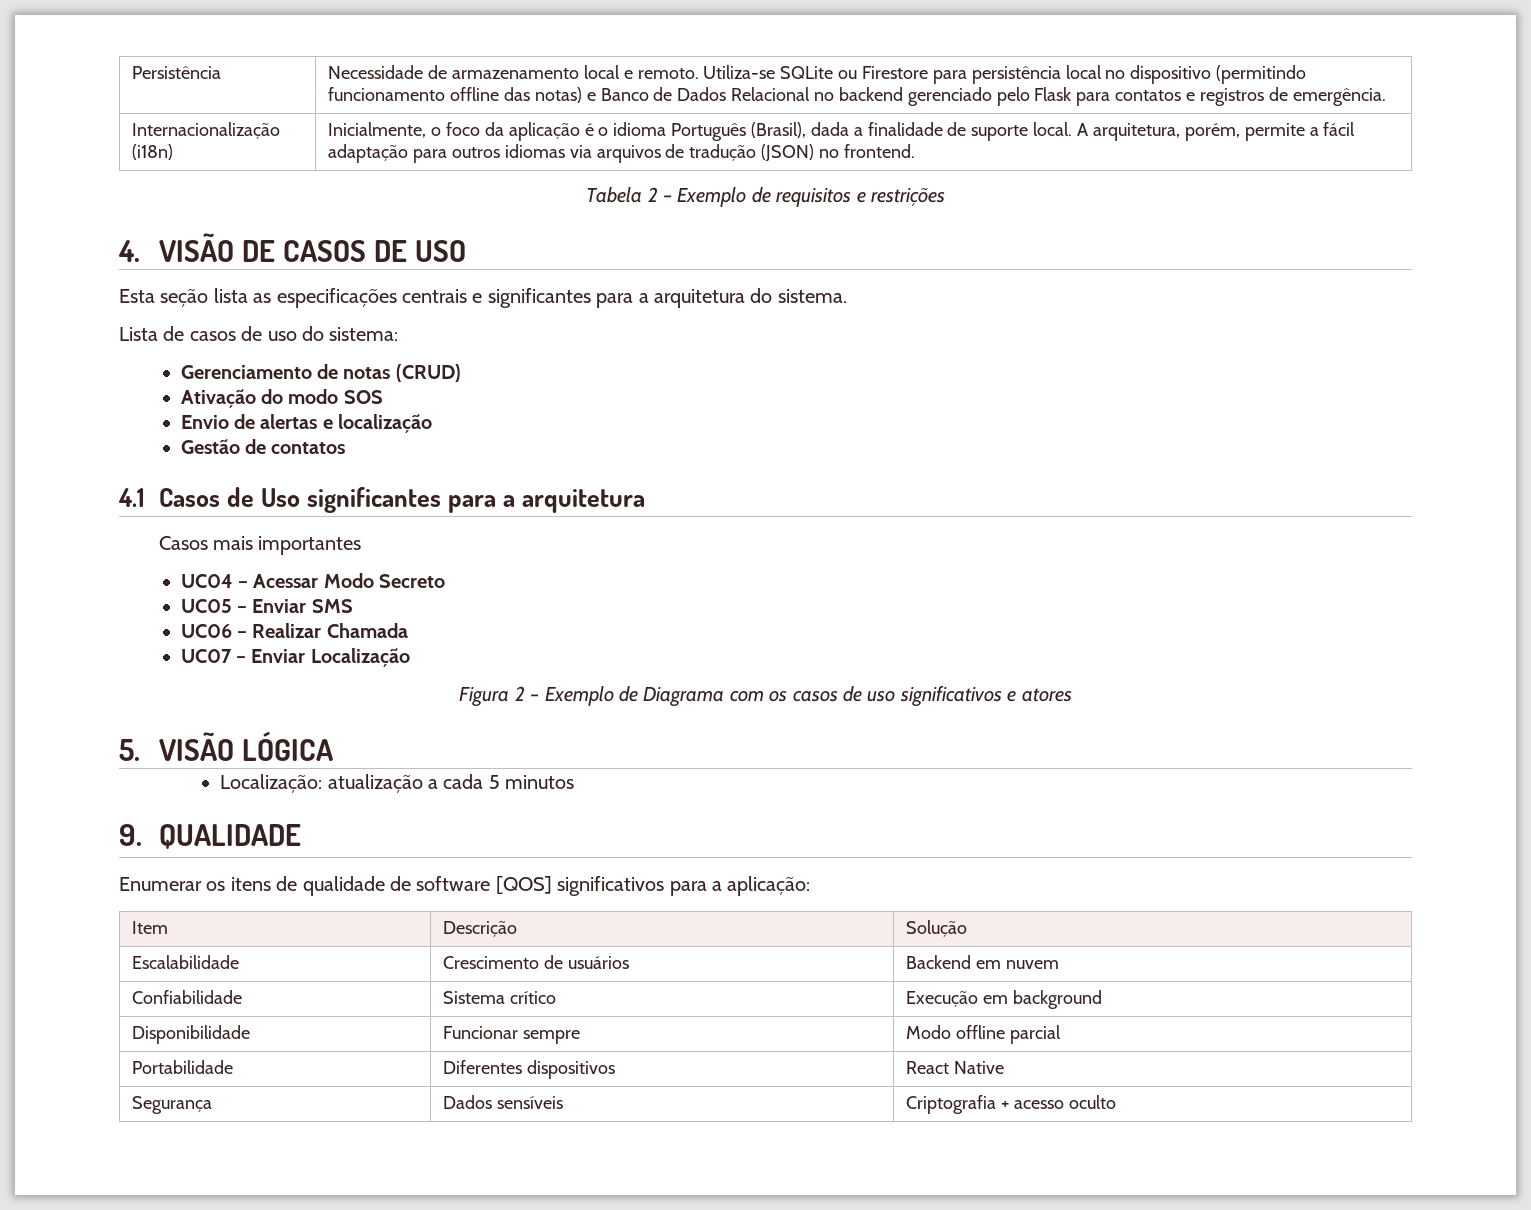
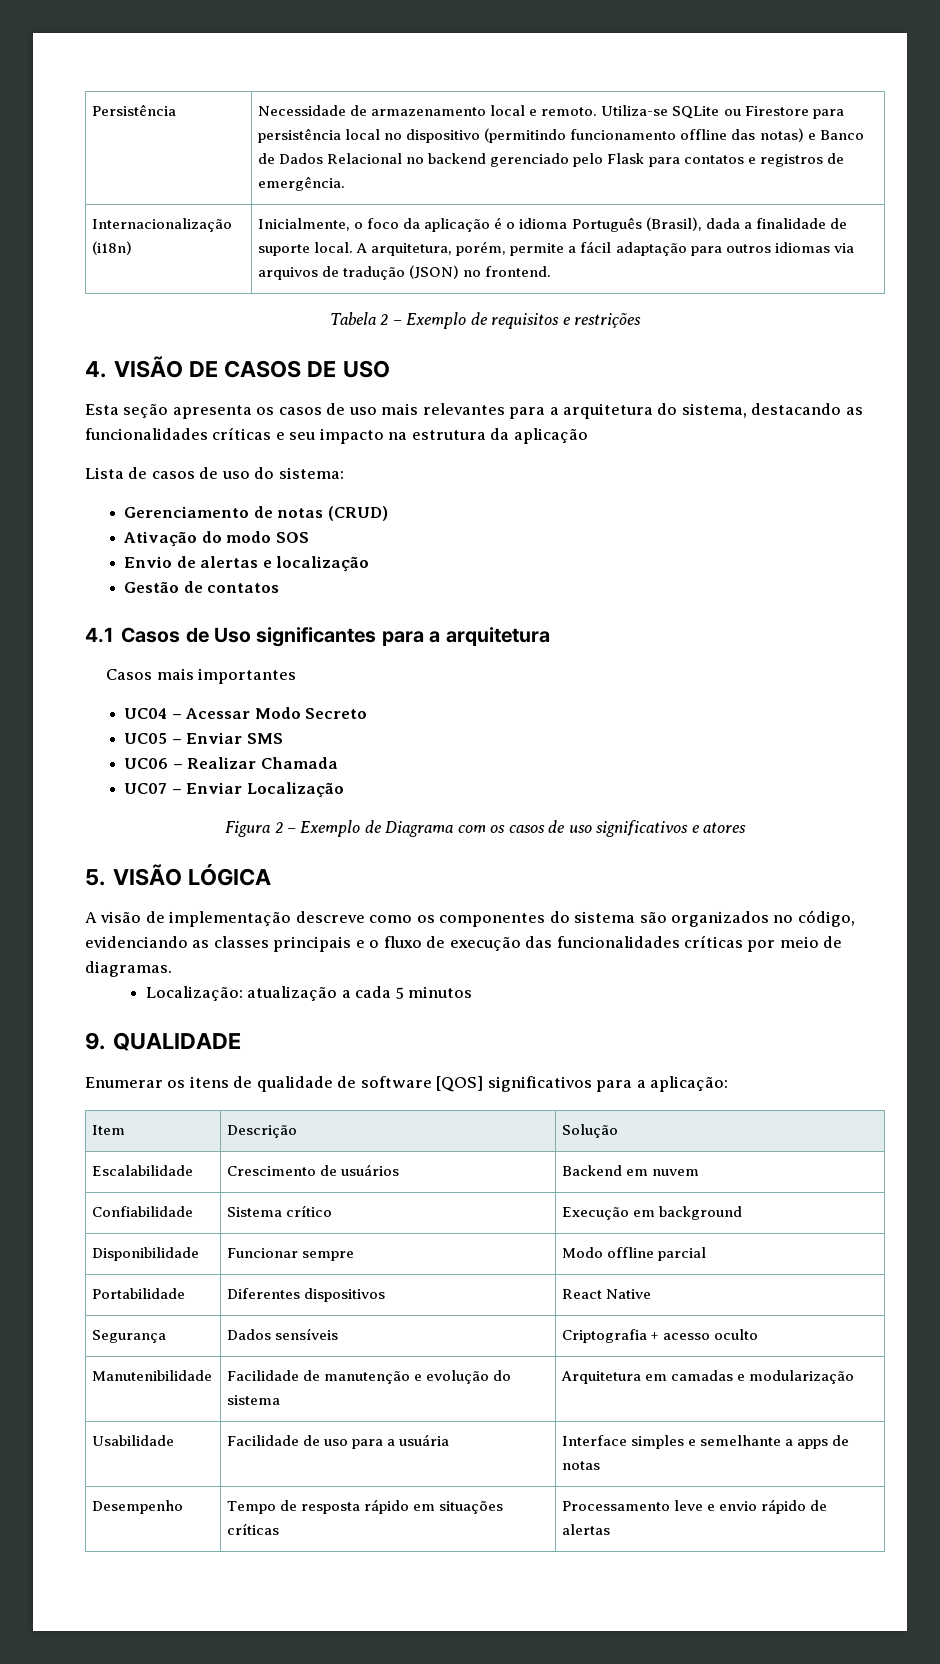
- Esta seção lista as especificações centrais e significantes para a arquitetura do sistema.
+ Esta seção apresenta os casos de uso mais relevantes para a arquitetura do sistema, destacando as funcionalidades críticas e seu impacto na estrutura da aplicação
+ A visão de implementação descreve como os componentes do sistema são organizados no código, evidenciando as classes principais e o fluxo de execução das funcionalidades críticas por meio de diagramas.
+ Manutenibilidade | Facilidade de manutenção e evolução do sistema | Arquitetura em camadas e modularização
+ Usabilidade | Facilidade de uso para a usuária | Interface simples e semelhante a apps de notas
+ Desempenho | Tempo de resposta rápido em situações críticas | Processamento leve e envio rápido de alertas

